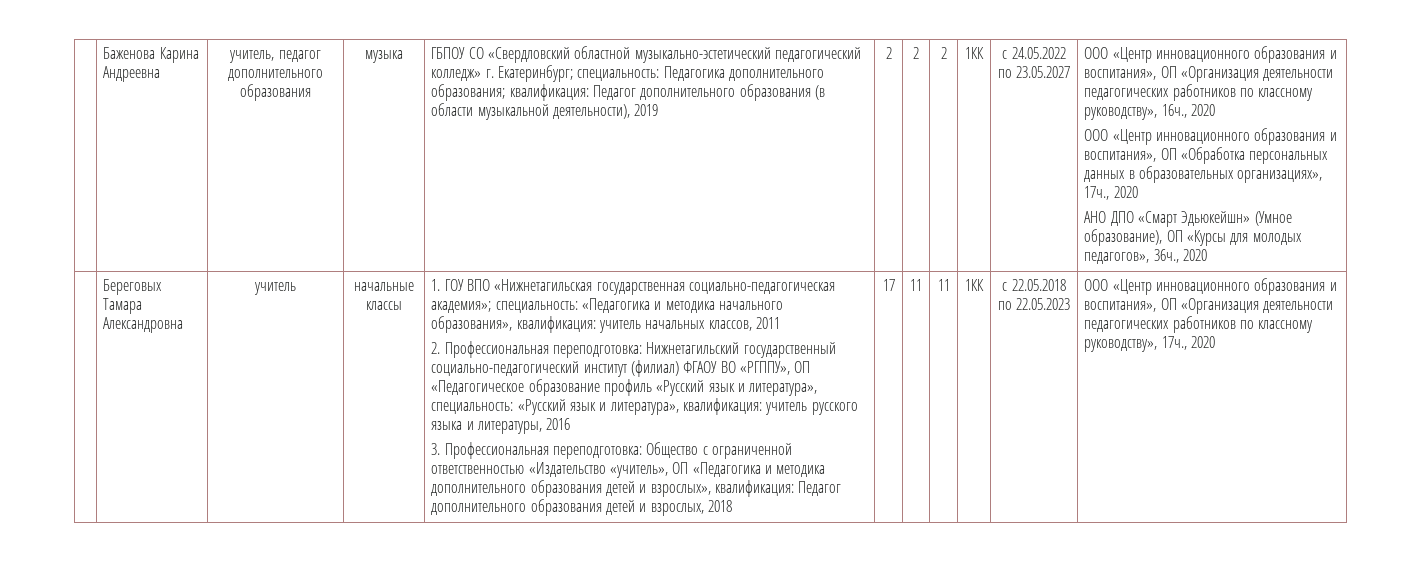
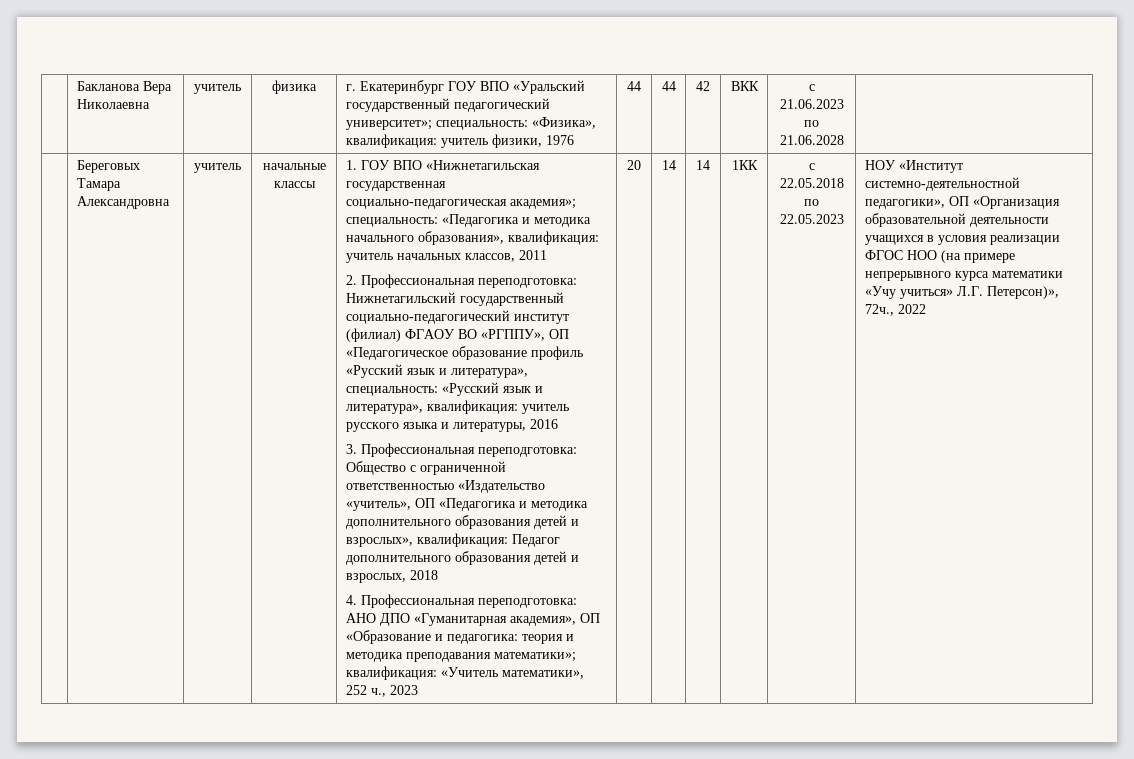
- Баженова Карина Андреевна | учитель, педагог дополнительного образования | музыка | ГБПОУ СО «Свердловский областной музыкально-эстетический педагогический колледж» г. Екатеринбург; специальность: Педагогика дополнительного образования; квалификация: Педагог дополнительного образования (в области музыкальной деятельности), 2019 | 2 | 2 | 2 | 1КК | с 24.05.2022 по 23.05.2027 | ООО «Центр инновационного образования и воспитания», ОП «Организация деятельности педагогических работников по классному руководству», 16ч., 2020
- ООО «Центр инновационного образования и воспитания», ОП «Обработка персональных данных в образовательных организациях», 17ч., 2020
- АНО ДПО «Смарт Эдьюкейшн» (Умное образование), ОП «Курсы для молодых педагогов», 36ч., 2020
+ Бакланова Вера Николаевна | учитель | физика | г. Екатеринбург ГОУ ВПО «Уральский государственный педагогический университет»; специальность: «Физика», квалификация: учитель физики, 1976 | 44 | 44 | 42 | ВКК | с 21.06.2023 по 21.06.2028
- 17 | 11 | 11
+ 4. Профессиональная переподготовка: АНО ДПО «Гуманитарная академия», ОП «Образование и педагогика: теория и методика преподавания математики»; квалификация: «Учитель математики», 252 ч., 2023 | 20 | 14 | 14
- ООО «Центр инновационного образования и воспитания», ОП «Организация деятельности педагогических работников по классному руководству», 17ч., 2020
+ НОУ «Институт системно-деятельностной педагогики», ОП «Организация образовательной деятельности учащихся в условия реализации ФГОС НОО (на примере непрерывного курса математики «Учу учиться» Л.Г. Петерсон)», 72ч., 2022

